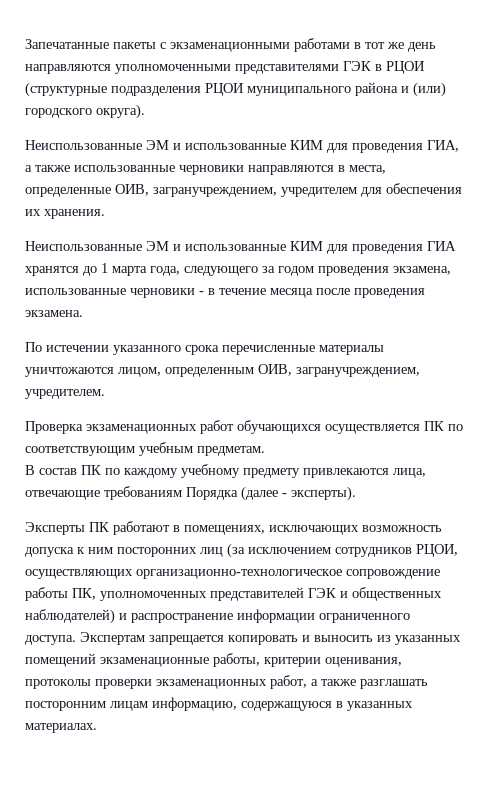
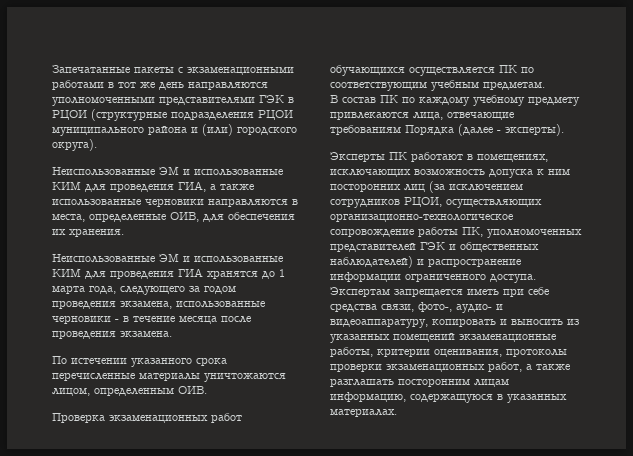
- Неиспользованные ЭМ и использованные КИМ для проведения ГИА, а также использованные черновики направляются в места, определенные ОИВ, загранучреждением, учредителем для обеспечения их хранения.
+ Неиспользованные ЭМ и использованные КИМ для проведения ГИА, а также использованные черновики направляются в места, определенные ОИВ, для обеспечения их хранения.
- По истечении указанного срока перечисленные материалы уничтожаются лицом, определенным ОИВ, загранучреждением, учредителем.
+ По истечении указанного срока перечисленные материалы уничтожаются лицом, определенным ОИВ.
- Экспертам запрещается копировать и выносить из указанных помещений экзаменационные работы, критерии оценивания, протоколы проверки экзаменационных работ, а также разглашать посторонним лицам информацию, содержащуюся в указанных материалах.
+ Экспертам запрещается иметь при себе средства связи, фото-, аудио- и видеоаппаратуру, копировать и выносить из указанных помещений экзаменационные работы, критерии оценивания, протоколы проверки экзаменационных работ, а также разглашать посторонним лицам информацию, содержащуюся в указанных материалах.

